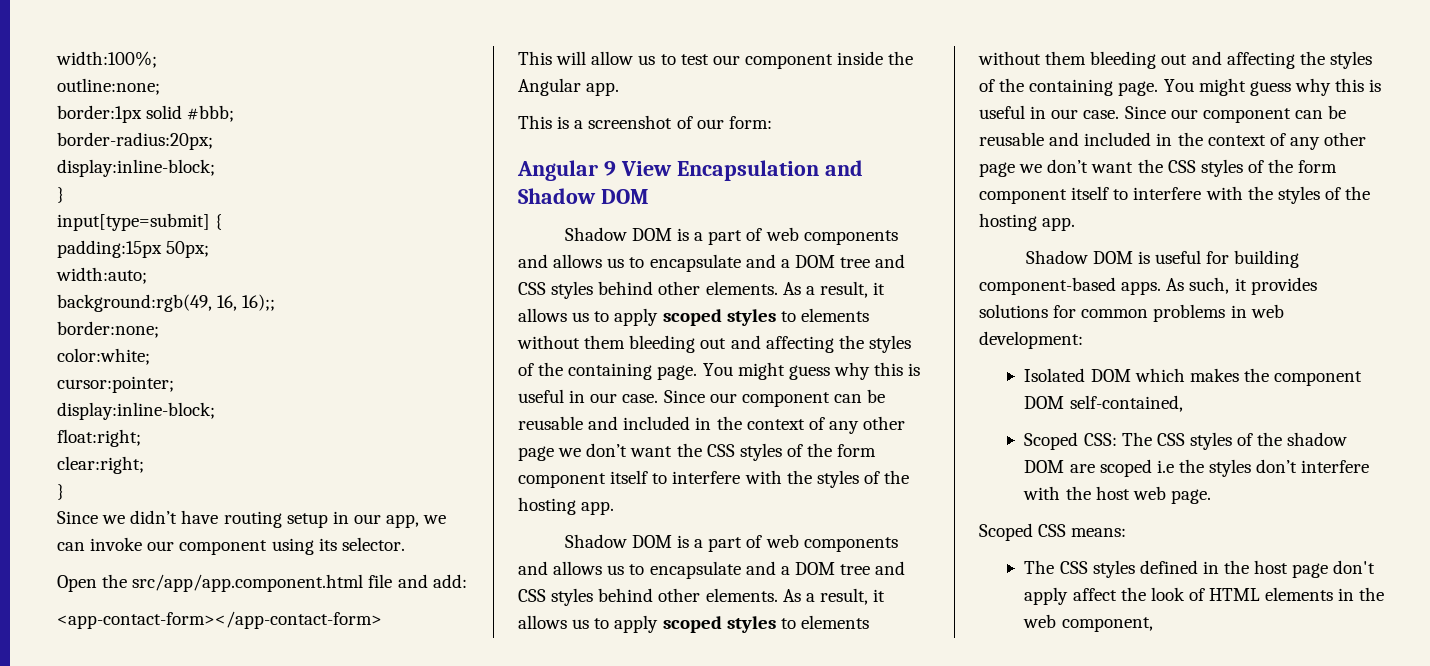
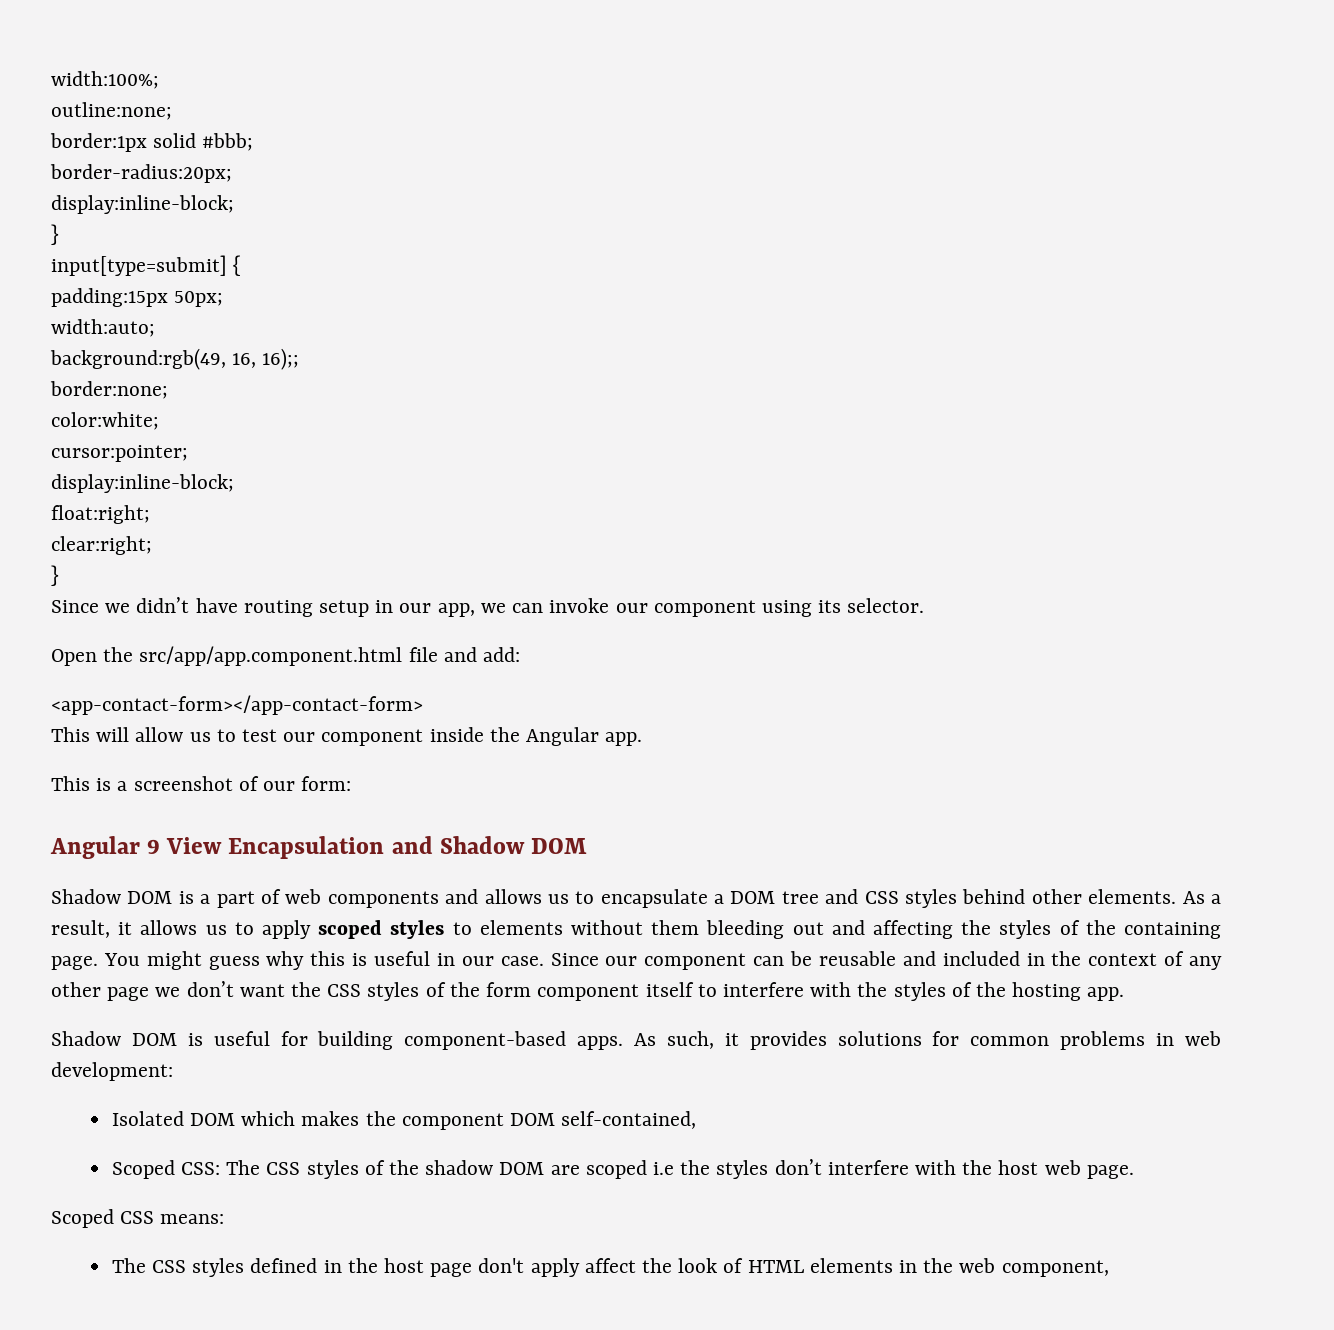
  Angular 9 View Encapsulation and Shadow DOM
- Shadow DOM is a part of web components and allows us to encapsulate and a DOM tree and CSS styles behind other elements. As a result, it allows us to apply scoped styles to elements without them bleeding out and affecting the styles of the containing page. You might guess why this is useful in our case. Since our component can be reusable and included in the context of any other page we don’t want the CSS styles of the form component itself to interfere with the styles of the hosting app.
- Shadow DOM is a part of web components and allows us to encapsulate and a DOM tree and CSS styles behind other elements.
+ Shadow DOM is a part of web components and allows us to encapsulate a DOM tree and CSS styles behind other elements.

